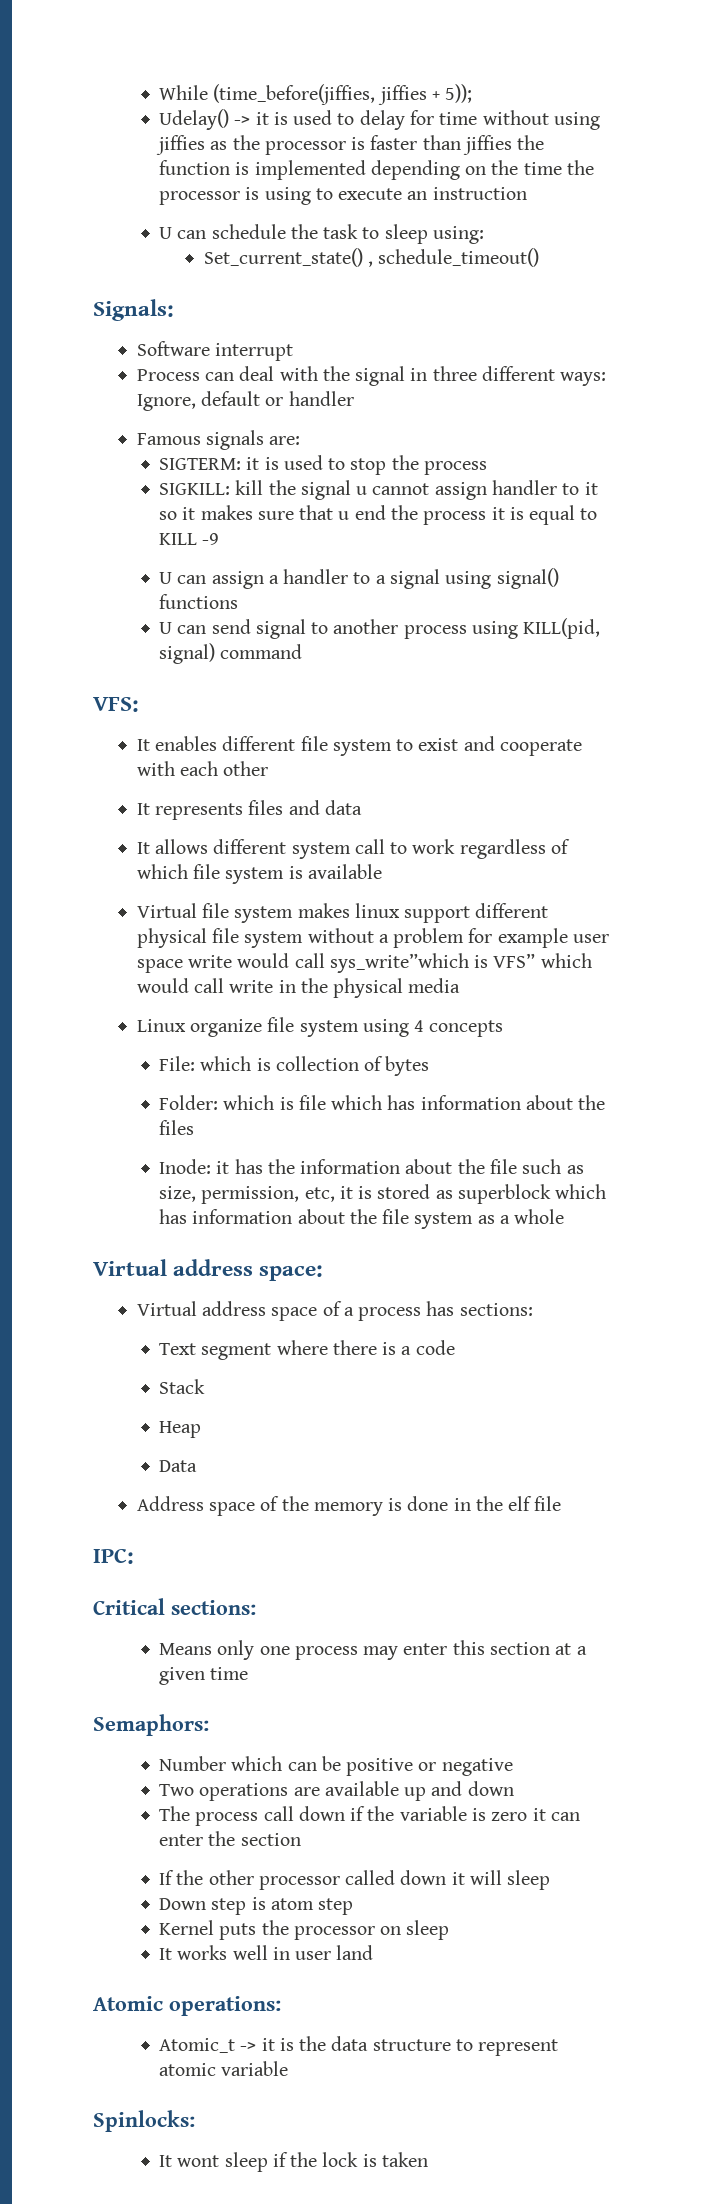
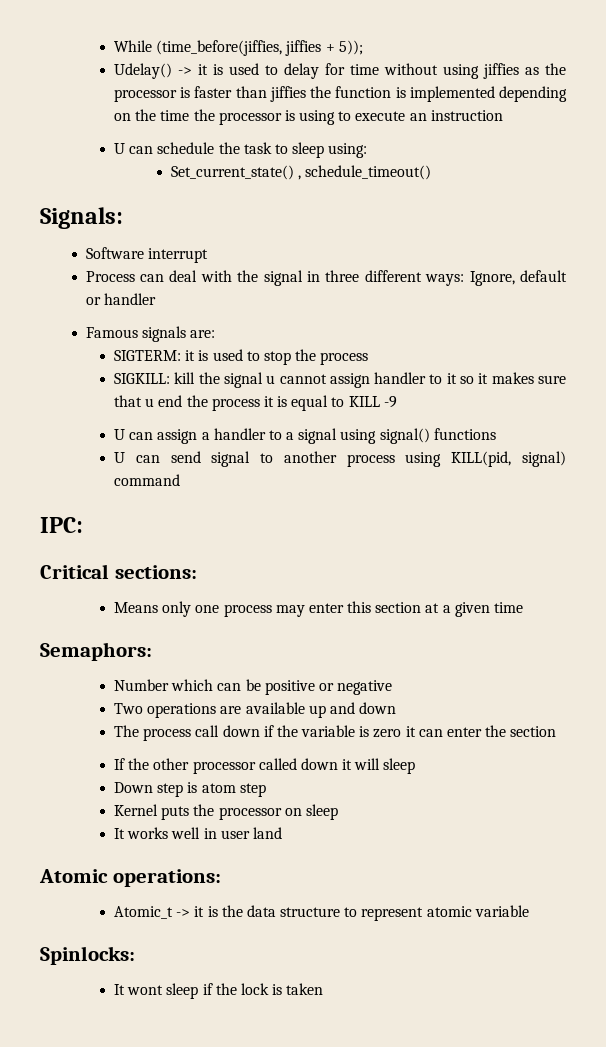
- VFS:
- It enables different file system to exist and cooperate with each other
- It represents files and data
- It allows different system call to work regardless of which file system is available
- Virtual file system makes linux support different physical file system without a problem for example user space write would call sys_write”which is VFS” which would call write in the physical media
- Linux organize file system using 4 concepts
- File: which is collection of bytes
- Folder: which is file which has information about the files
- Inode: it has the information about the file such as size, permission, etc, it is stored as superblock which has information about the file system as a whole
- Virtual address space:
- Virtual address space of a process has sections:
- Text segment where there is a code
- Stack
- Heap
- Data
- Address space of the memory is done in the elf file

